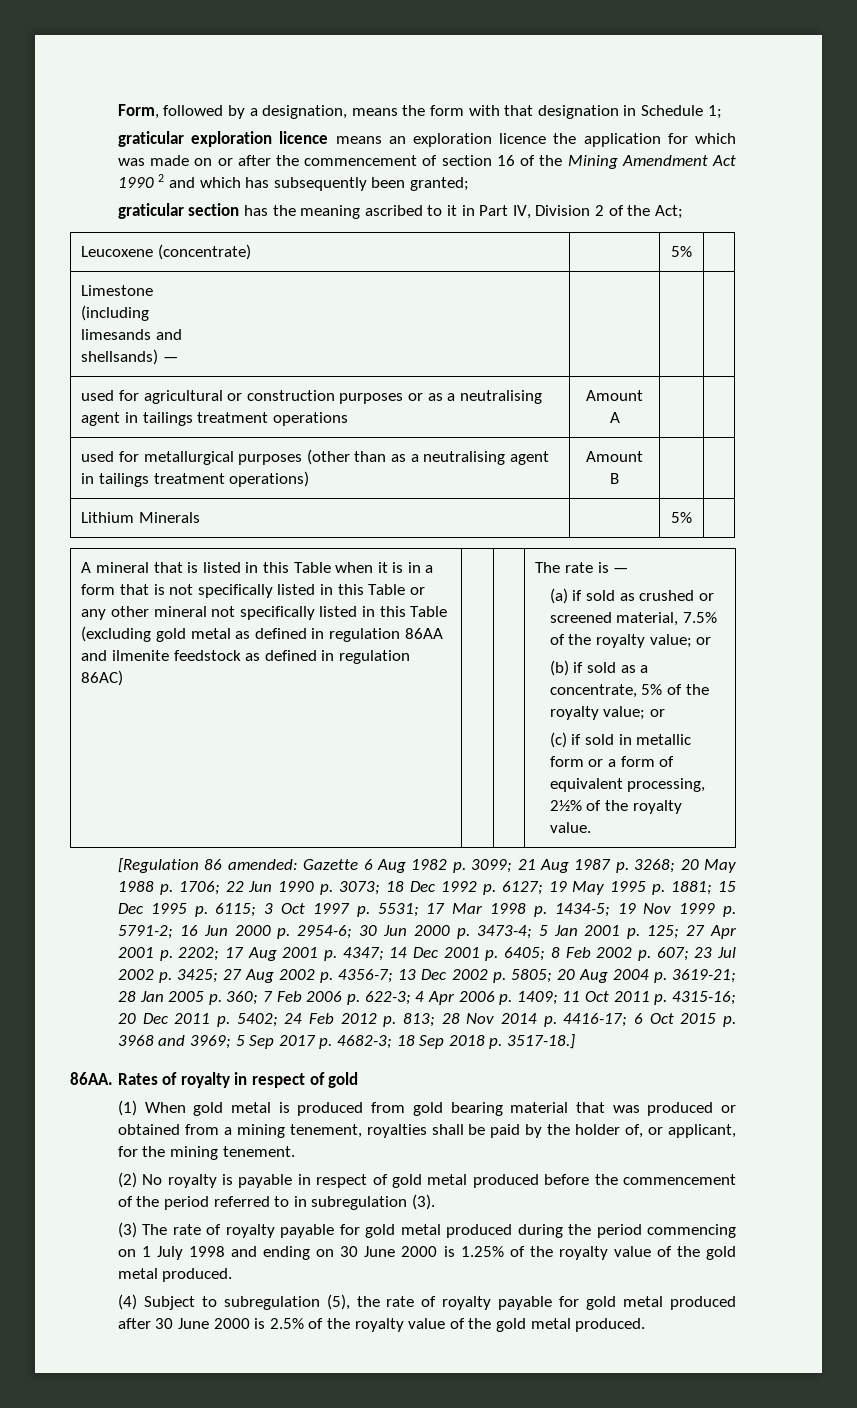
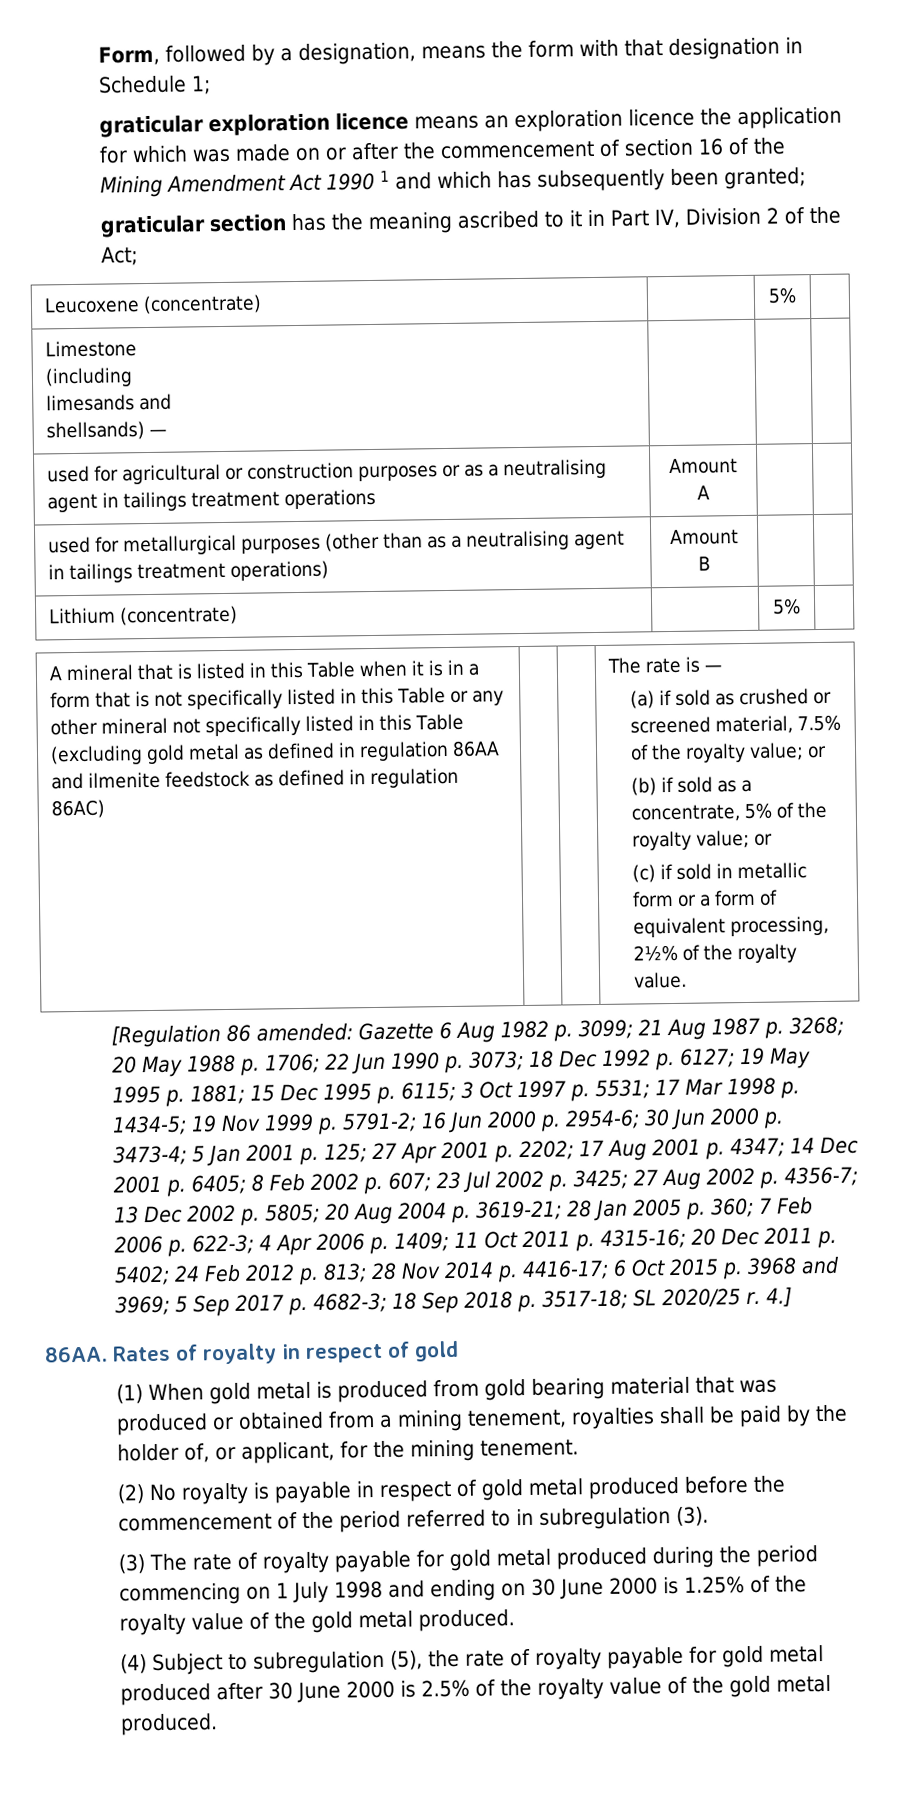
- graticular exploration licence means an exploration licence the application for which was made on or after the commencement of section 16 of the Mining Amendment Act 1990 2 and which has subsequently been granted;
+ graticular exploration licence means an exploration licence the application for which was made on or after the commencement of section 16 of the Mining Amendment Act 1990 1 and which has subsequently been granted;
- Lithium Minerals | | 5% |
+ Lithium (concentrate) | | 5% |
- 18 Sep 2018 p. 3517-18.]
+ 18 Sep 2018 p. 3517-18; SL 2020/25 r. 4.]

